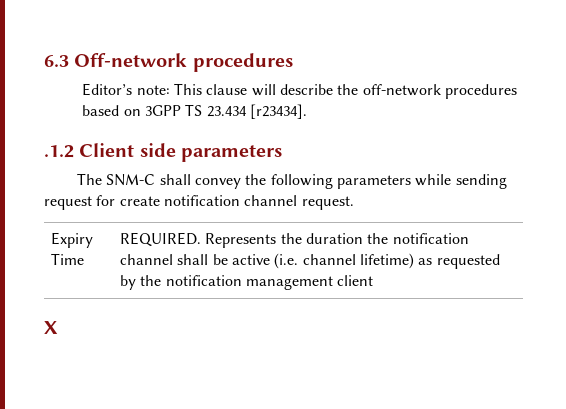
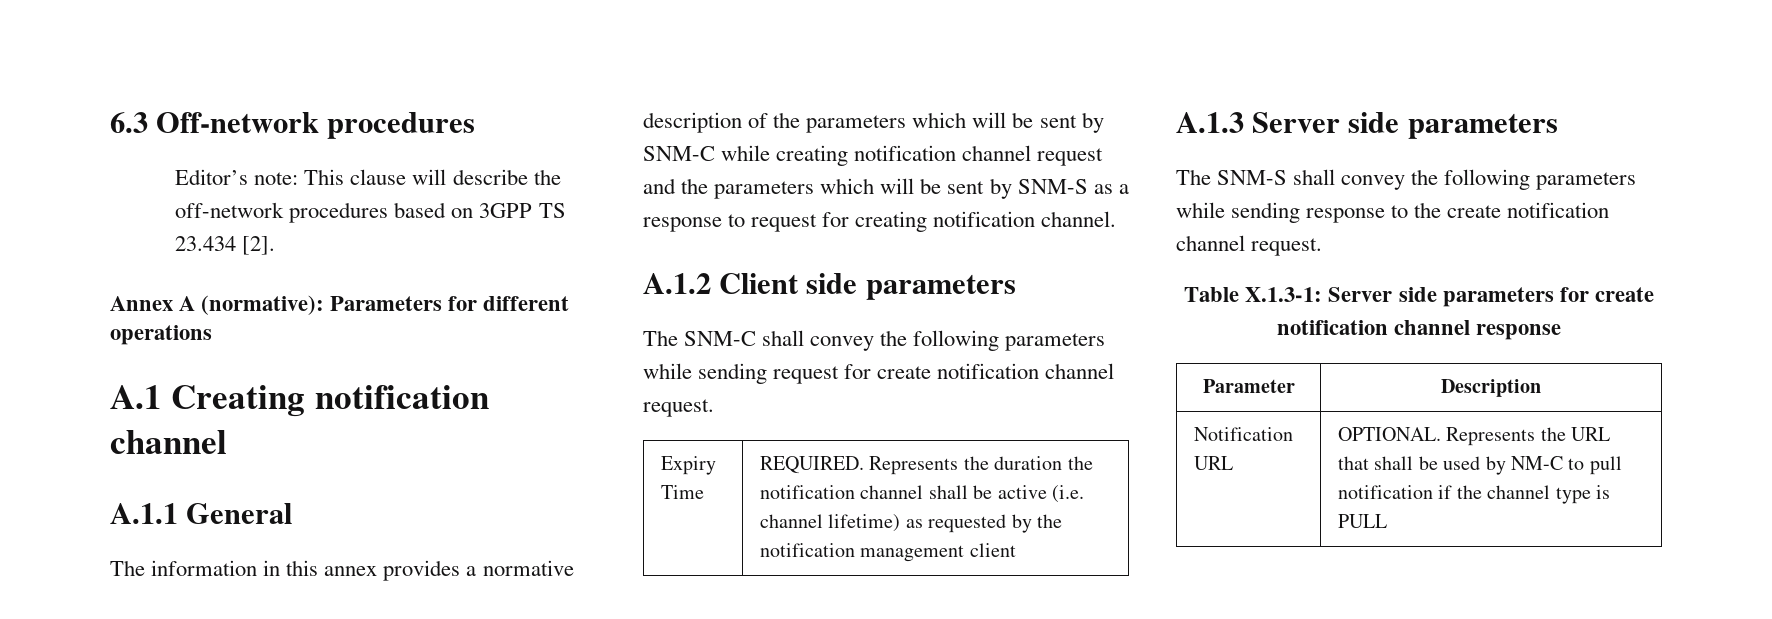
- Editor’s note: This clause will describe the off-network procedures based on 3GPP TS 23.434 [r23434].
- .1.2 Client side parameters
+ Editor’s note: This clause will describe the off-network procedures based on 3GPP TS 23.434 [2].
+ Annex A (normative): Parameters for different operations
+ A.1 Creating notification channel
+ A.1.1 General
+ The information in this annex provides a normative description of the parameters which will be sent by SNM-C while creating notification channel request and the parameters which will be sent by SNM-S as a response to request for creating notification channel.
+ A.1.2 Client side parameters
- X
+ A.1.3 Server side parameters
+ The SNM-S shall convey the following parameters while sending response to the create notification channel request.
+ Table X.1.3-1: Server side parameters for create notification channel response
+ Parameter | Description
+ Notification URL | OPTIONAL. Represents the URL that shall be used by NM-C to pull notification if the channel type is PULL

